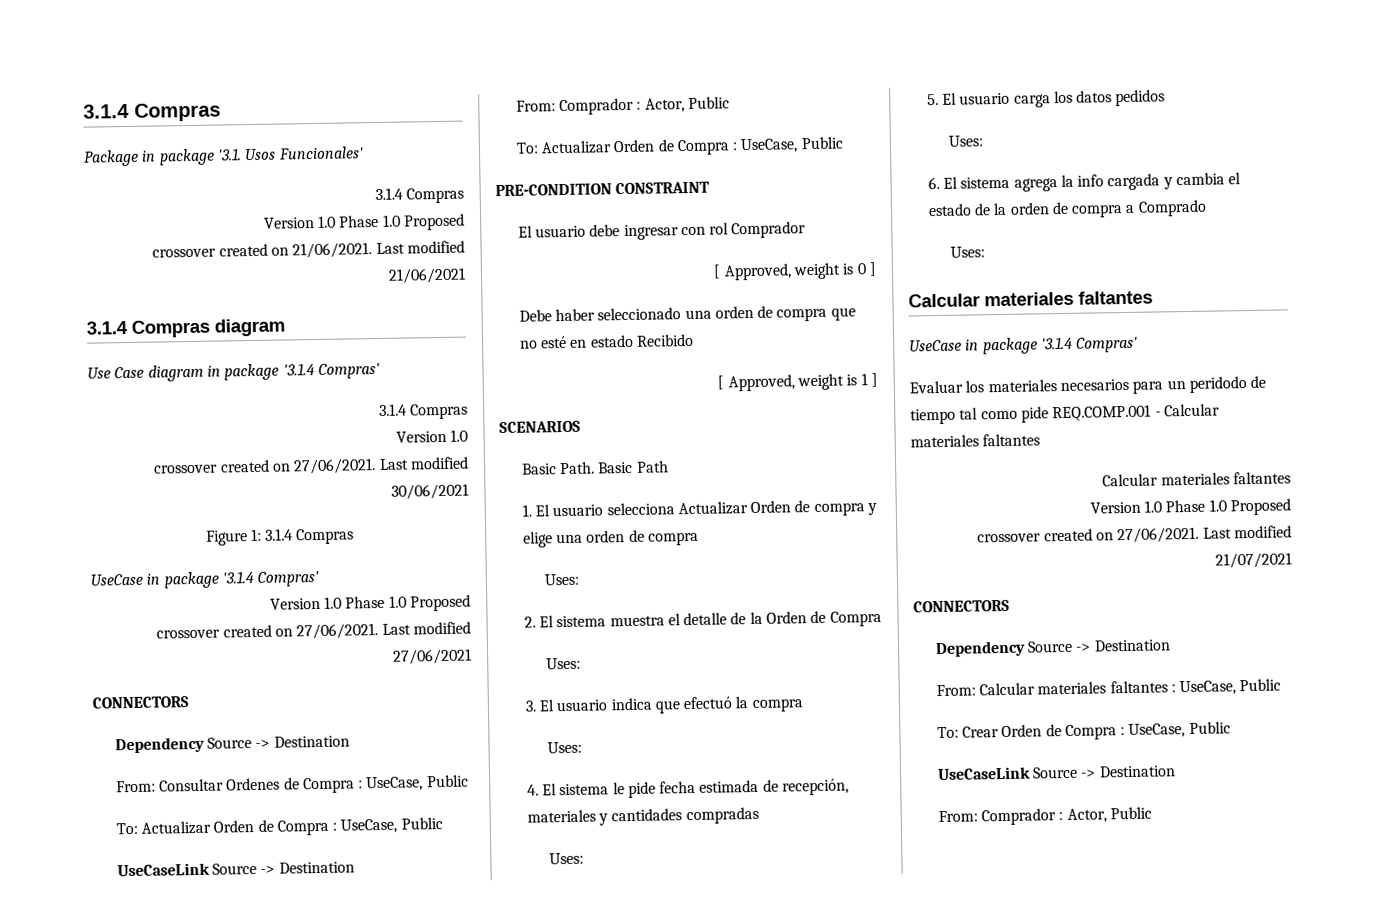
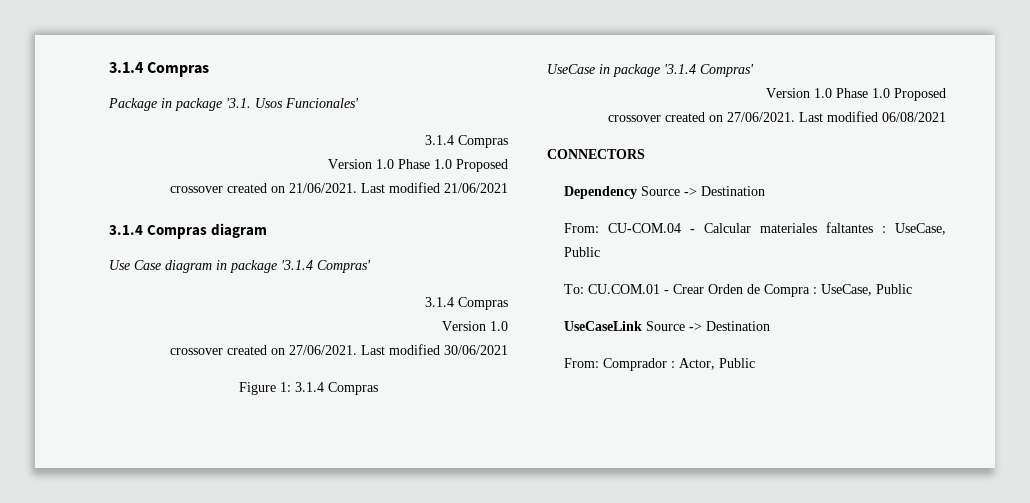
- Last modified 27/06/2021
+ Last modified 06/08/2021
  CONNECTORS
  Dependency Source -> Destination
- From: Consultar Ordenes de Compra : UseCase, Public
- To: Actualizar Orden de Compra : UseCase, Public
- UseCaseLink Source -> Destination
- From: Comprador : Actor, Public
- To: Actualizar Orden de Compra : UseCase, Public
- PRE-CONDITION CONSTRAINT
- El usuario debe ingresar con rol Comprador
- [ Approved, weight is 0 ]
- Debe haber seleccionado una orden de compra que no esté en estado Recibido
- [ Approved, weight is 1 ]
- SCENARIOS
- Basic Path. Basic Path
- 1. El usuario selecciona Actualizar Orden de compra y elige una orden de compra
- Uses:
- 2. El sistema muestra el detalle de la Orden de Compra
- Uses:
- 3. El usuario indica que efectuó la compra
- Uses:
- 4. El sistema le pide fecha estimada de recepción, materiales y cantidades compradas
- Uses:
- 5. El usuario carga los datos pedidos
- Uses:
- 6. El sistema agrega la info cargada y cambia el estado de la orden de compra a Comprado
- Uses:
- Calcular materiales faltantes
- UseCase in package '3.1.4 Compras'
- Evaluar los materiales necesarios para un peridodo de tiempo tal como pide REQ.COMP.001 - Calcular materiales faltantes
- Calcular materiales faltantes
- Version 1.0 Phase 1.0 Proposed
- crossover created on 27/06/2021. Last modified 21/07/2021
- CONNECTORS
- Dependency Source -> Destination
- From: Calcular materiales faltantes : UseCase, Public
+ From: CU-COM.04 - Calcular materiales faltantes : UseCase, Public
- To: Crear Orden de Compra : UseCase, Public
+ To: CU.COM.01 - Crear Orden de Compra : UseCase, Public

